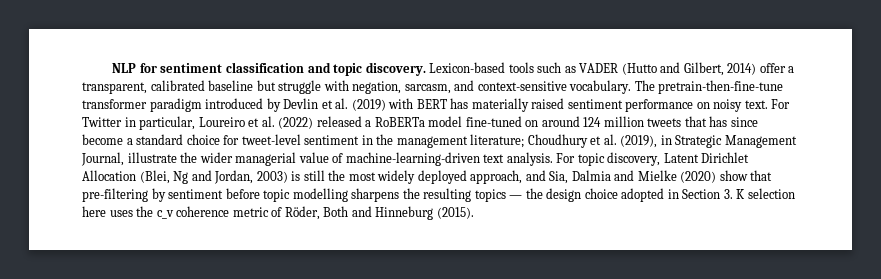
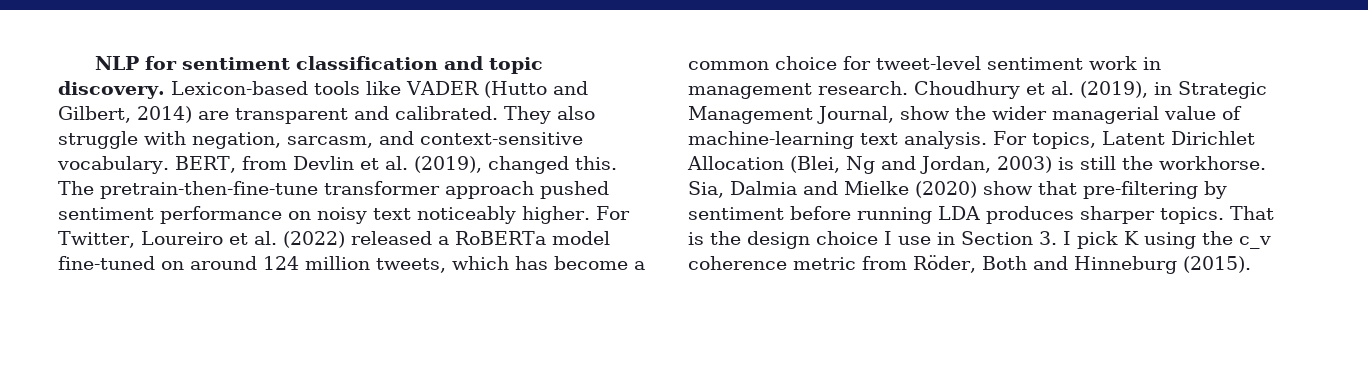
- Lexicon-based tools such as VADER (Hutto and Gilbert, 2014) offer a transparent, calibrated baseline but struggle with negation, sarcasm, and context-sensitive vocabulary.
+ Lexicon-based tools like VADER (Hutto and Gilbert, 2014) are transparent and calibrated. They also struggle with negation, sarcasm, and context-sensitive vocabulary.
- The pretrain-then-fine-tune transformer paradigm introduced by Devlin et al. (2019) with BERT has materially raised sentiment performance on noisy text. For Twitter in particular, Loureiro et al. (2022) released a RoBERTa model fine-tuned on around 124 million tweets that has since become a standard choice for tweet-level sentiment in the management literature; Choudhury et al. (2019), in Strategic Management Journal, illustrate the wider managerial value of machine-learning-driven text analysis.
+ BERT, from Devlin et al. (2019), changed this. The pretrain-then-fine-tune transformer approach pushed sentiment performance on noisy text noticeably higher. For Twitter, Loureiro et al. (2022) released a RoBERTa model fine-tuned on around 124 million tweets, which has become a common choice for tweet-level sentiment work in management research. Choudhury et al. (2019), in Strategic Management Journal, show the wider managerial value of machine-learning text analysis.
- For topic discovery, Latent Dirichlet Allocation (Blei, Ng and Jordan, 2003) is still the most widely deployed approach, and Sia, Dalmia and Mielke (2020) show that pre-filtering by sentiment before topic modelling sharpens the resulting topics — the design choice adopted in Section 3. K selection here uses the c_v coherence metric of Röder, Both and Hinneburg (2015).
+ For topics, Latent Dirichlet Allocation (Blei, Ng and Jordan, 2003) is still the workhorse. Sia, Dalmia and Mielke (2020) show that pre-filtering by sentiment before running LDA produces sharper topics. That is the design choice I use in Section 3. I pick K using the c_v coherence metric from Röder, Both and Hinneburg (2015).

